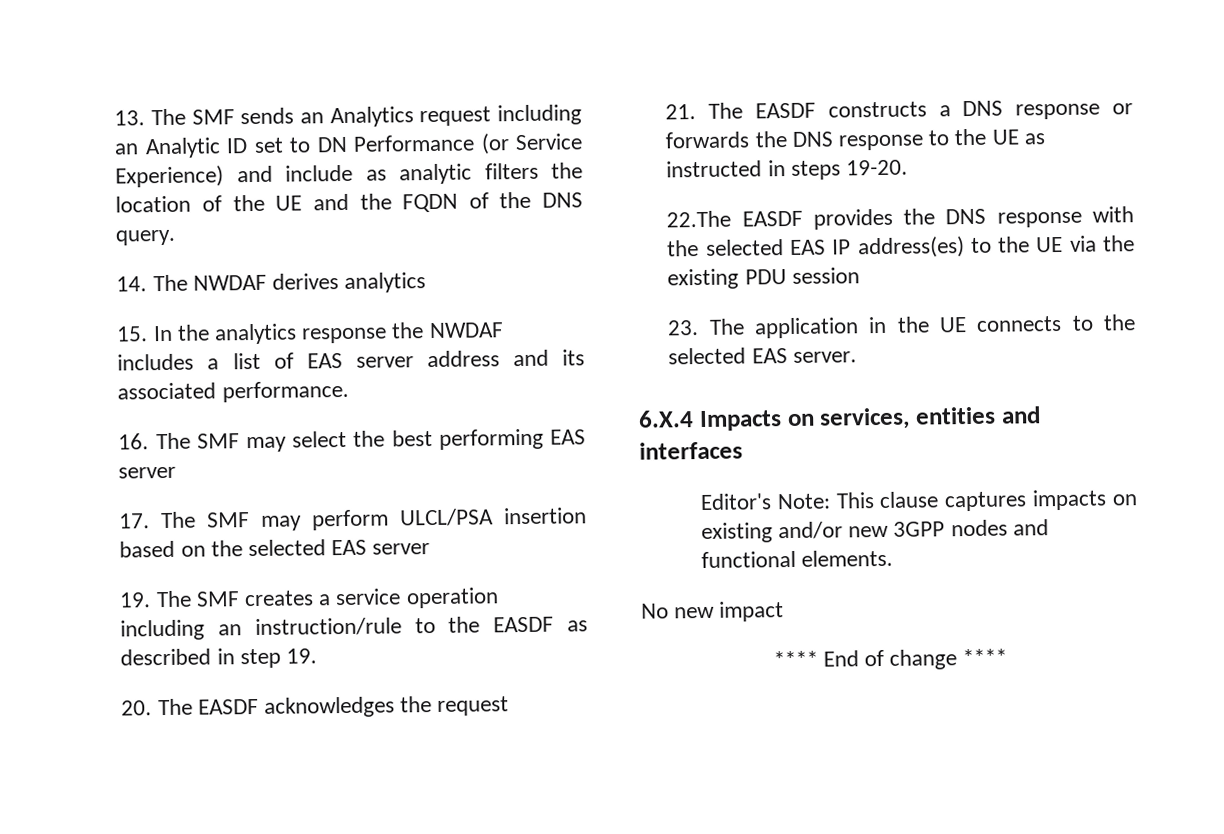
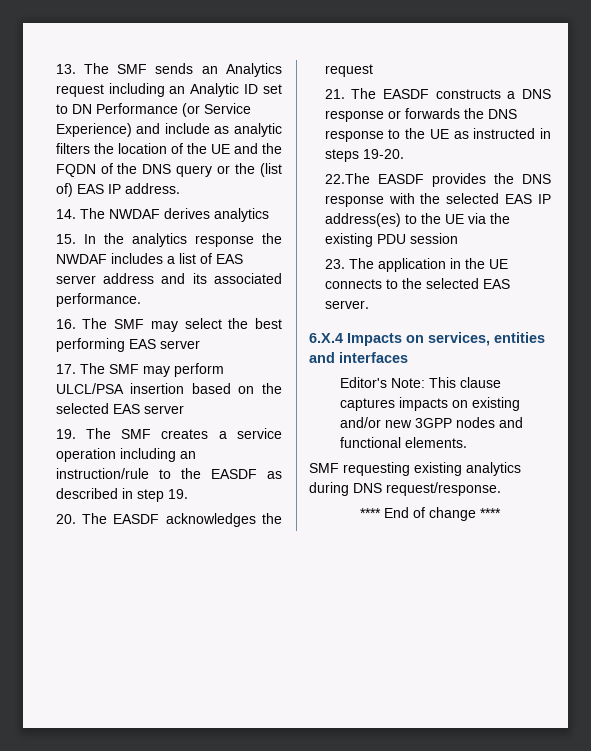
- 13. The SMF sends an Analytics request including an Analytic ID set to DN Performance (or Service Experience) and include as analytic filters the location of the UE and the FQDN of the DNS query.
+ 13. The SMF sends an Analytics request including an Analytic ID set to DN Performance (or Service Experience) and include as analytic filters the location of the UE and the FQDN of the DNS query or the (list of) EAS IP address.
- No new impact
+ SMF requesting existing analytics during DNS request/response.

